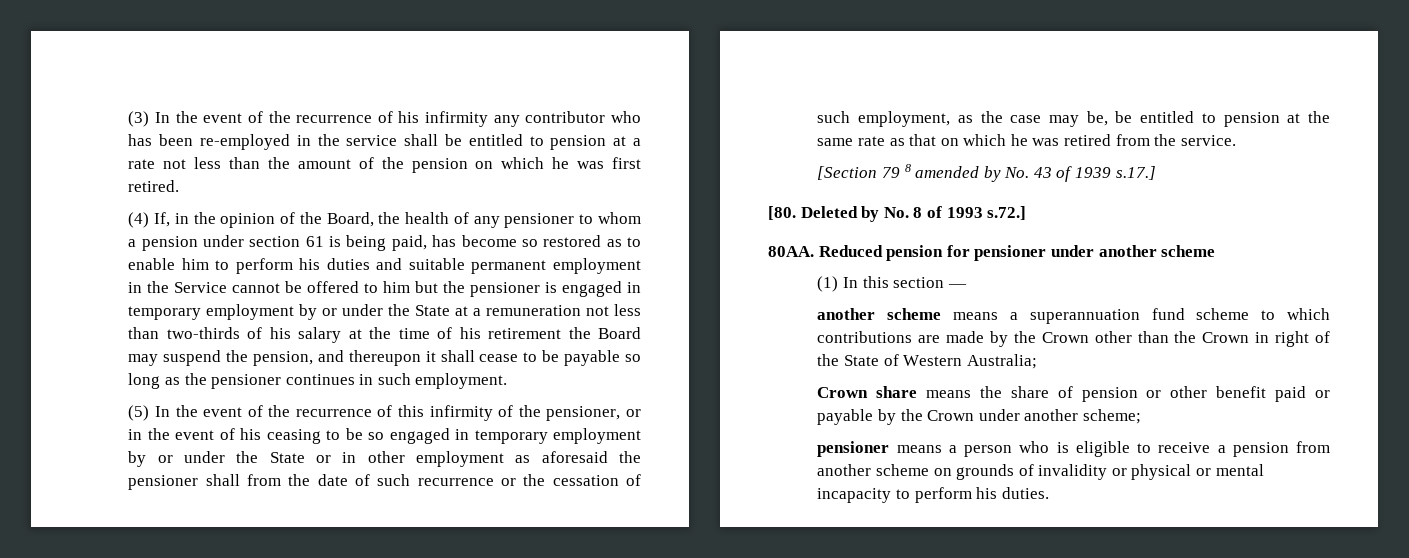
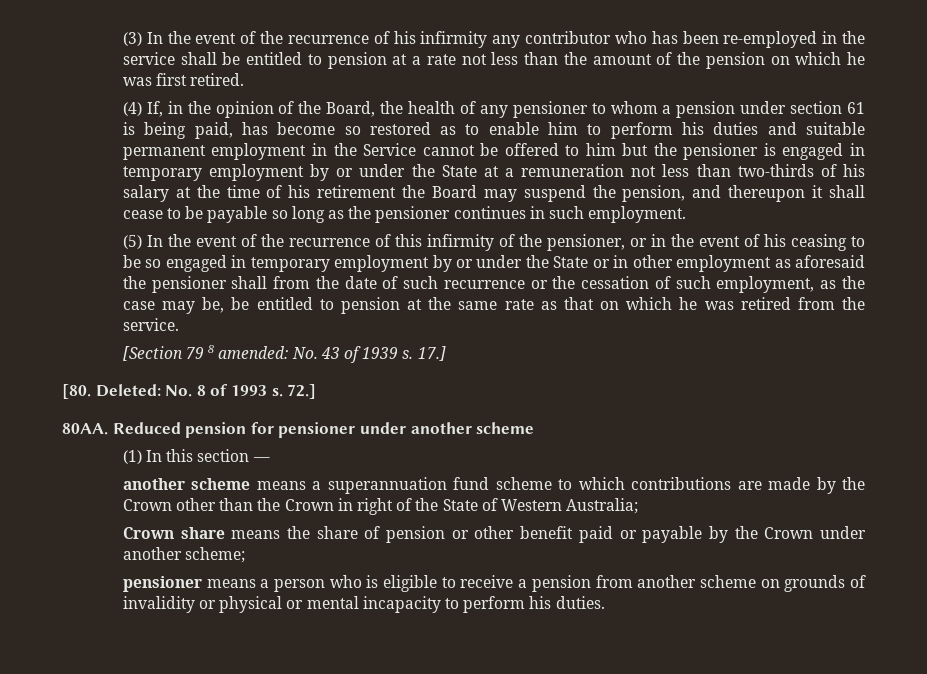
- [Section 79 8 amended by No. 43 of 1939 s.17.]
+ [Section 79 8 amended: No. 43 of 1939 s. 17.]
- [80. Deleted by No. 8 of 1993 s.72.]
+ [80. Deleted: No. 8 of 1993 s. 72.]

